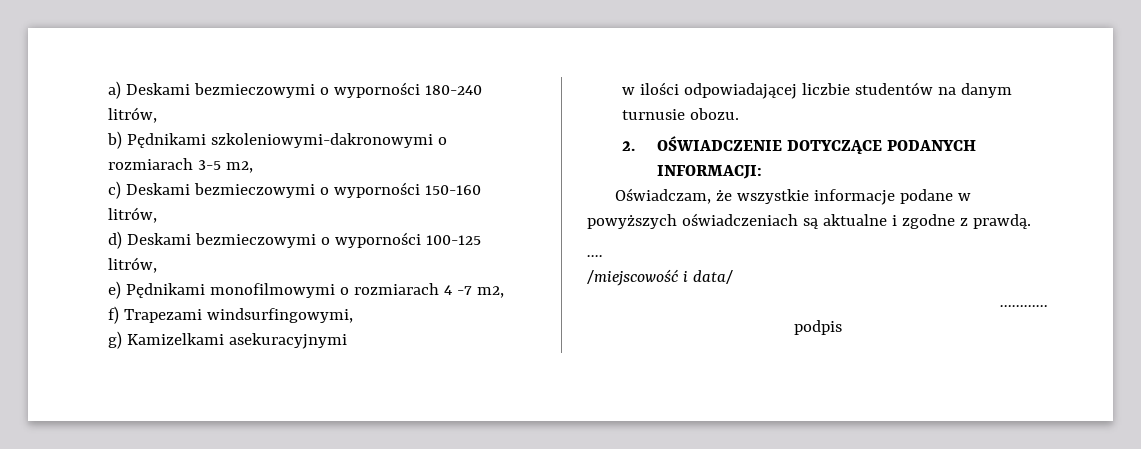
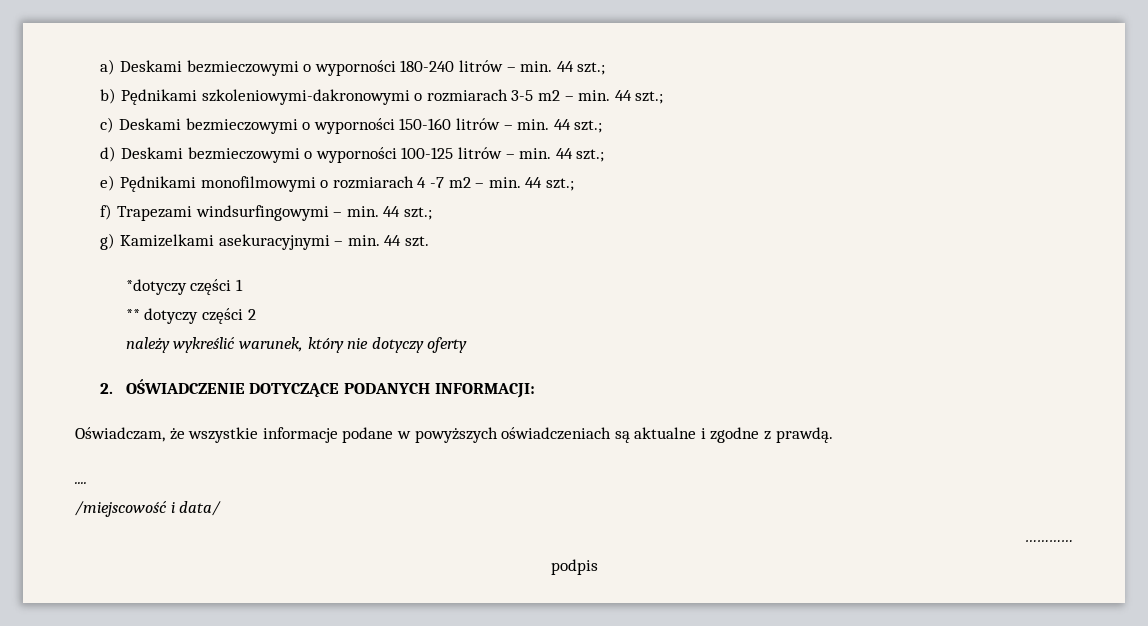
- a) Deskami bezmieczowymi o wyporności 180-240 litrów,
+ a) Deskami bezmieczowymi o wyporności 180-240 litrów – min. 44 szt.;
- b) Pędnikami szkoleniowymi-dakronowymi o rozmiarach 3-5 m2,
+ b) Pędnikami szkoleniowymi-dakronowymi o rozmiarach 3-5 m2 – min. 44 szt.;
- c) Deskami bezmieczowymi o wyporności 150-160 litrów,
+ c) Deskami bezmieczowymi o wyporności 150-160 litrów – min. 44 szt.;
- d) Deskami bezmieczowymi o wyporności 100-125 litrów,
+ d) Deskami bezmieczowymi o wyporności 100-125 litrów – min. 44 szt.;
- e) Pędnikami monofilmowymi o rozmiarach 4 -7 m2,
- f) Trapezami windsurfingowymi,
- g) Kamizelkami asekuracyjnymi
- w ilości odpowiadającej liczbie studentów na danym turnusie obozu.
+ e) Pędnikami monofilmowymi o rozmiarach 4 -7 m2 – min. 44 szt.;
+ f) Trapezami windsurfingowymi – min. 44 szt.;
+ g) Kamizelkami asekuracyjnymi – min. 44 szt.
+ *dotyczy części 1
+ ** dotyczy części 2
+ należy wykreślić warunek, który nie dotyczy oferty

